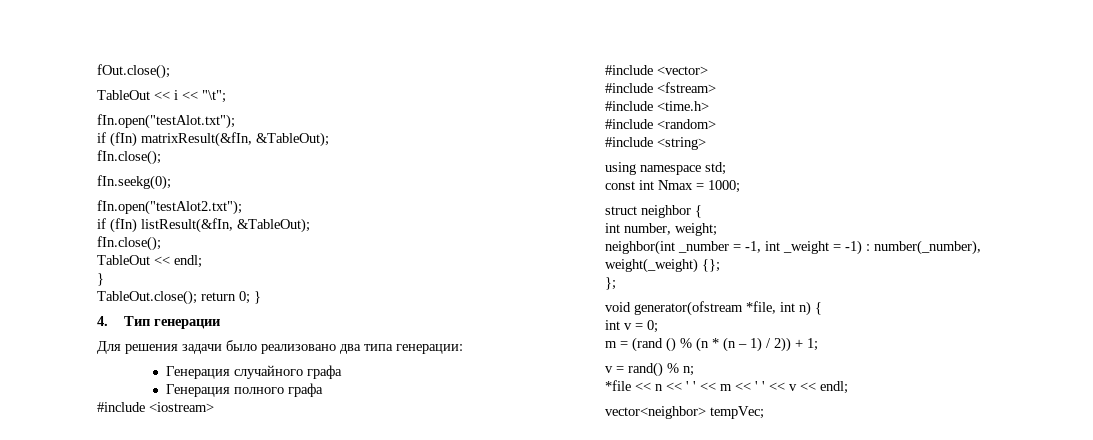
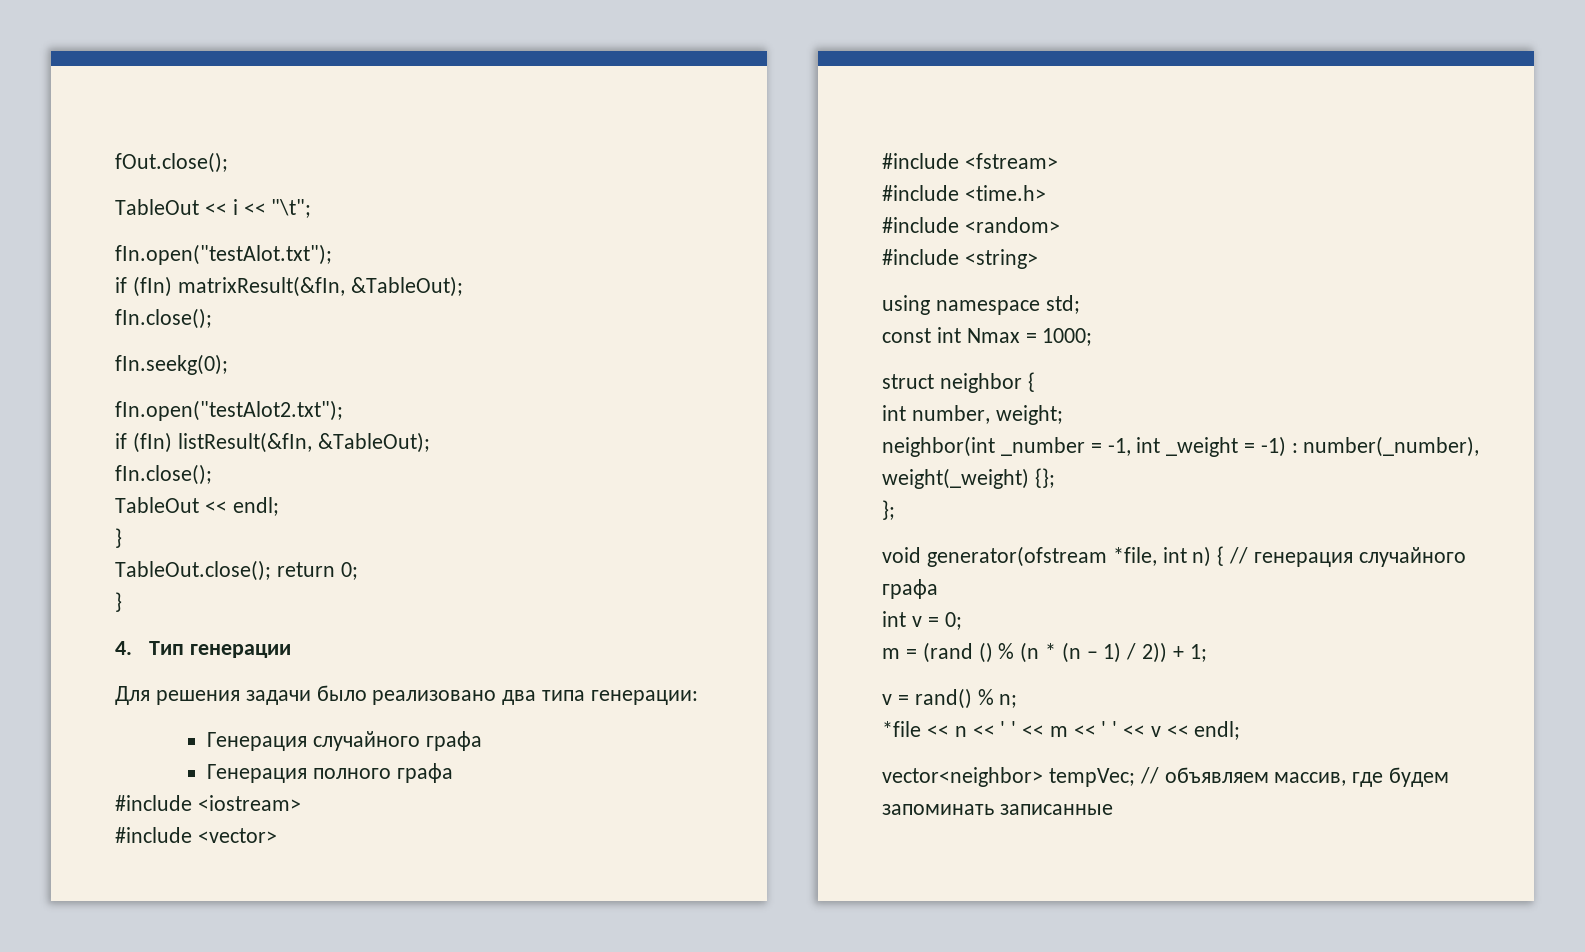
- TableOut.close(); return 0; }
+ TableOut.close(); return 0;
+ }
- void generator(ofstream *file, int n) {
+ void generator(ofstream *file, int n) { // генерация случайного графа
- vector<neighbor> tempVec;
+ vector<neighbor> tempVec; // объявляем массив, где будем запоминать записанные

